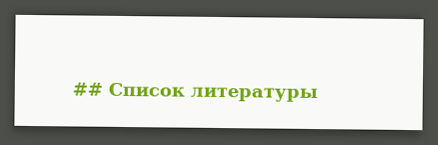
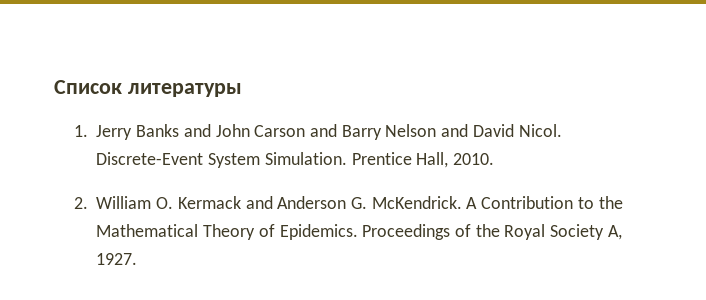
- ## Список литературы
+ Список литературы
+ 1. Jerry Banks and John Carson and Barry Nelson and David Nicol. Discrete-Event System Simulation. Prentice Hall, 2010.
+ 2. William O. Kermack and Anderson G. McKendrick. A Contribution to the Mathematical Theory of Epidemics. Proceedings of the Royal Society A, 1927.

